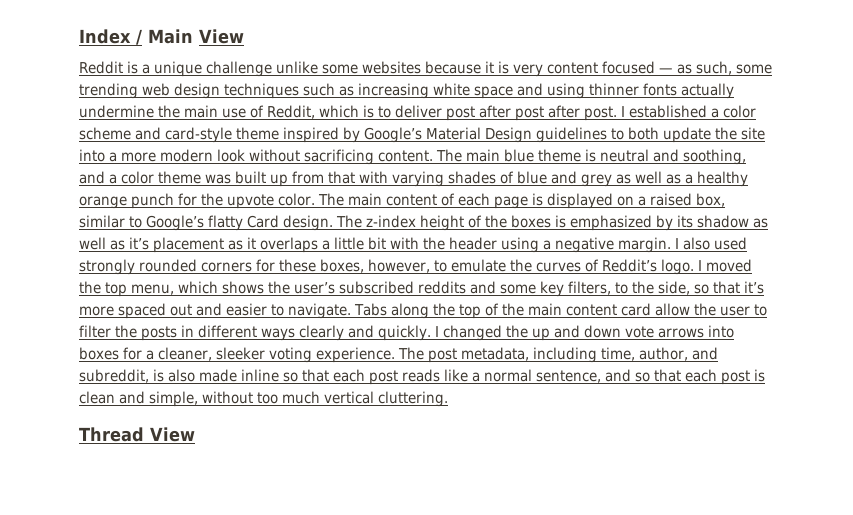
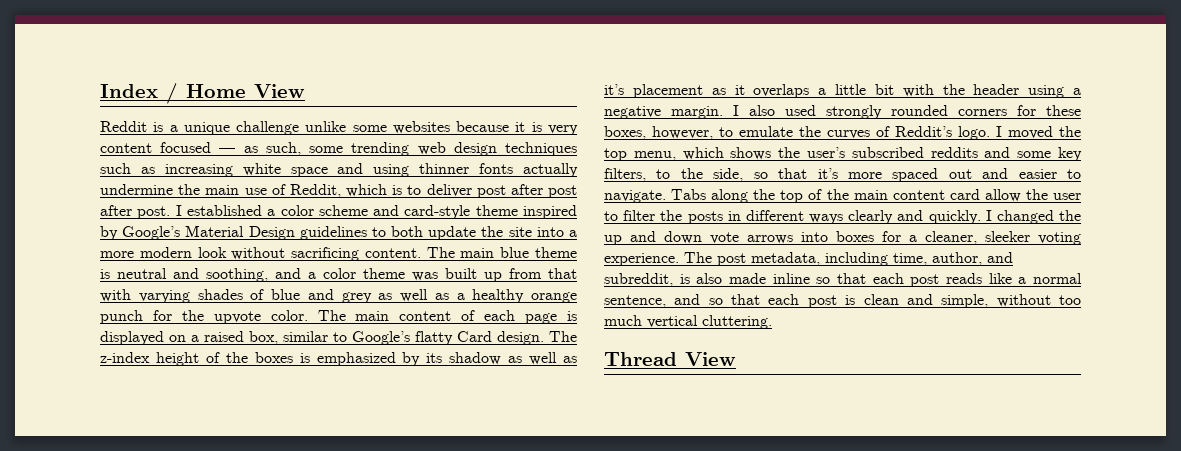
- Index / Main View
+ Index / Home View

